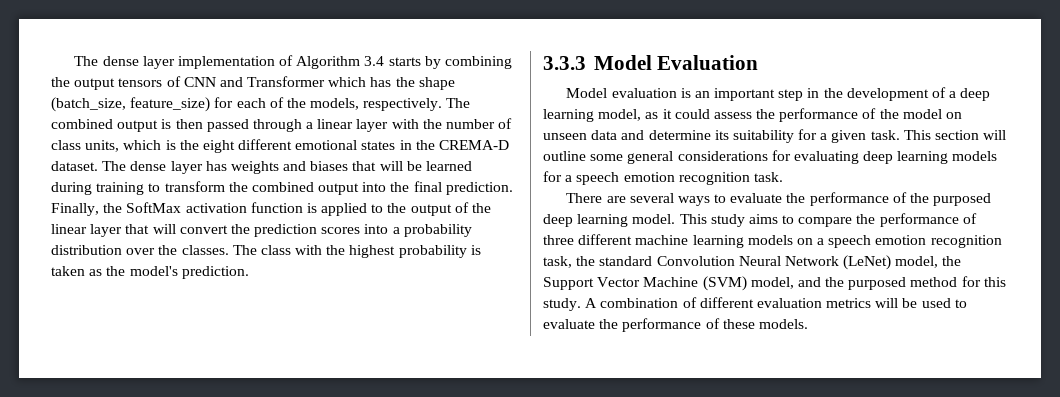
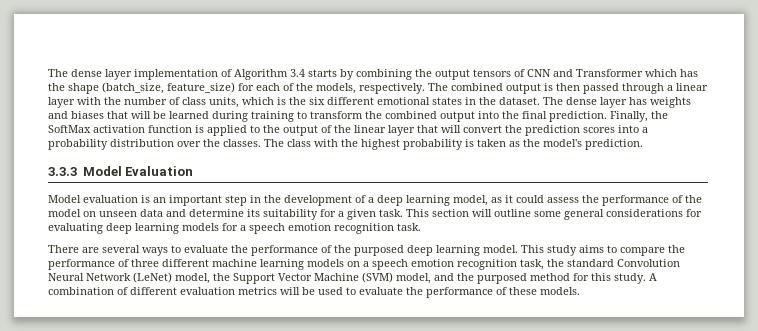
- The combined output is then passed through a linear layer with the number of class units, which is the eight different emotional states in the CREMA-D dataset.
+ The combined output is then passed through a linear layer with the number of class units, which is the six different emotional states in the dataset.

